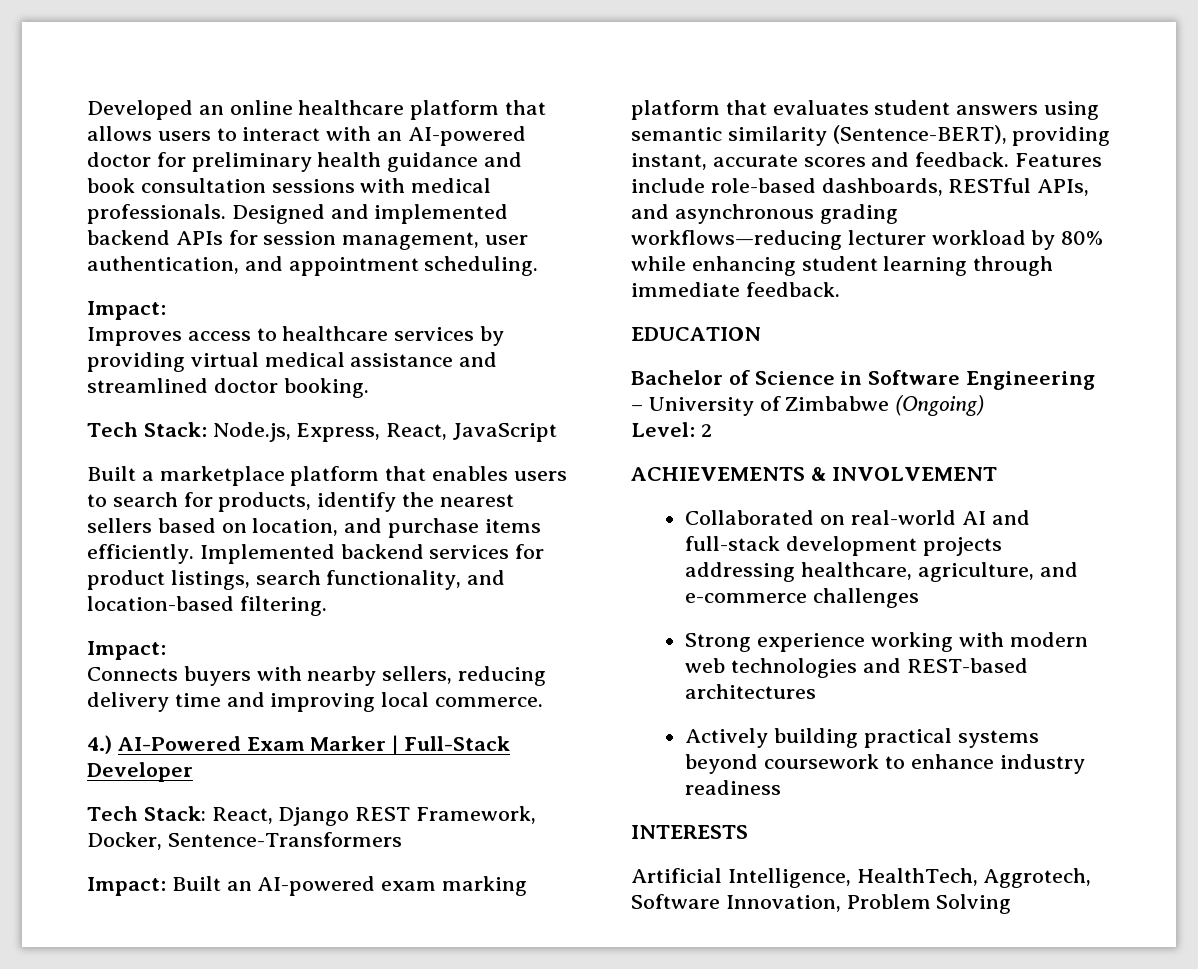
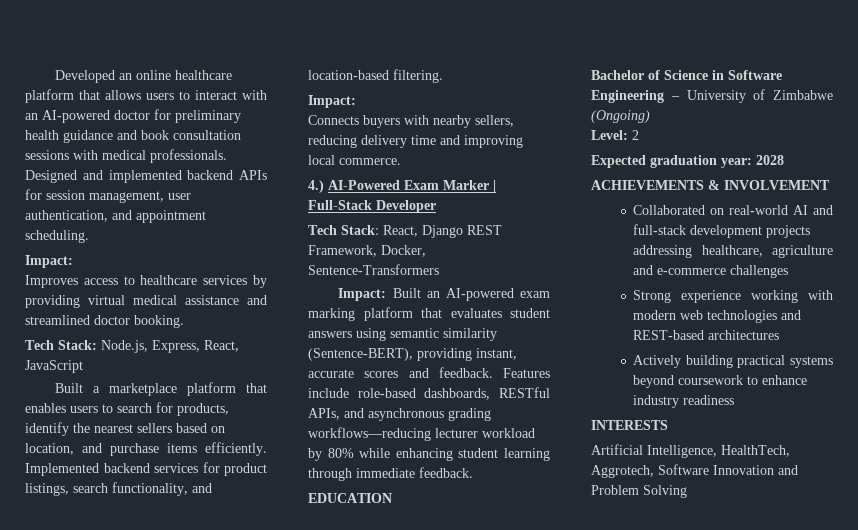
+ Expected graduation year: 2028
- Collaborated on real-world AI and full-stack development projects addressing healthcare, agriculture, and e-commerce challenges
+ Collaborated on real-world AI and full-stack development projects addressing healthcare, agriculture and e-commerce challenges
- Artificial Intelligence, HealthTech, Aggrotech, Software Innovation, Problem Solving
+ Artificial Intelligence, HealthTech, Aggrotech, Software Innovation and Problem Solving

